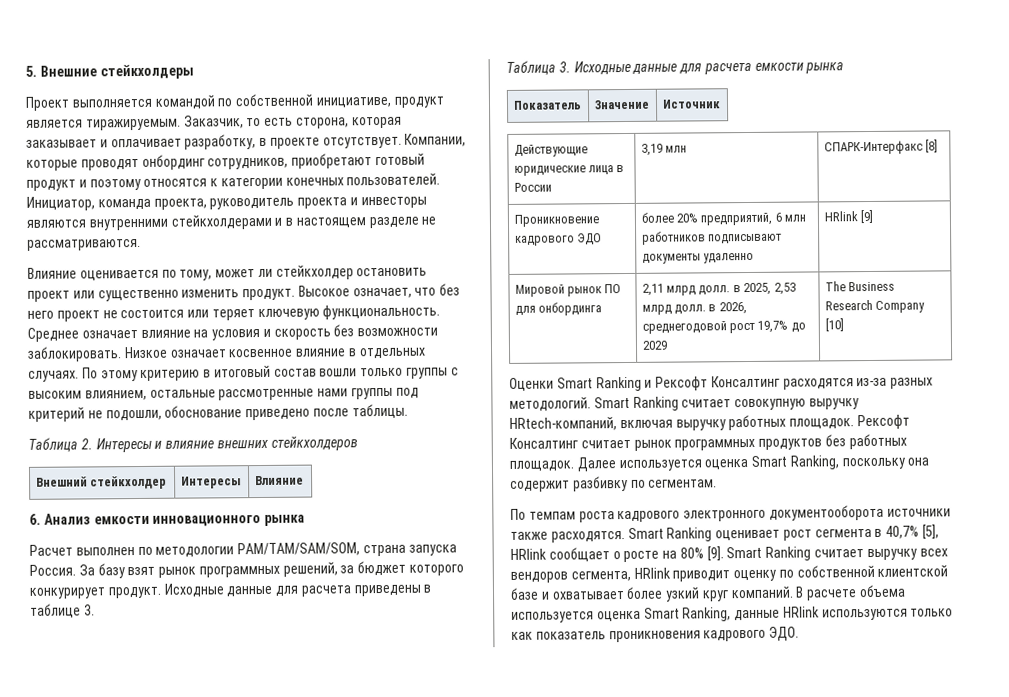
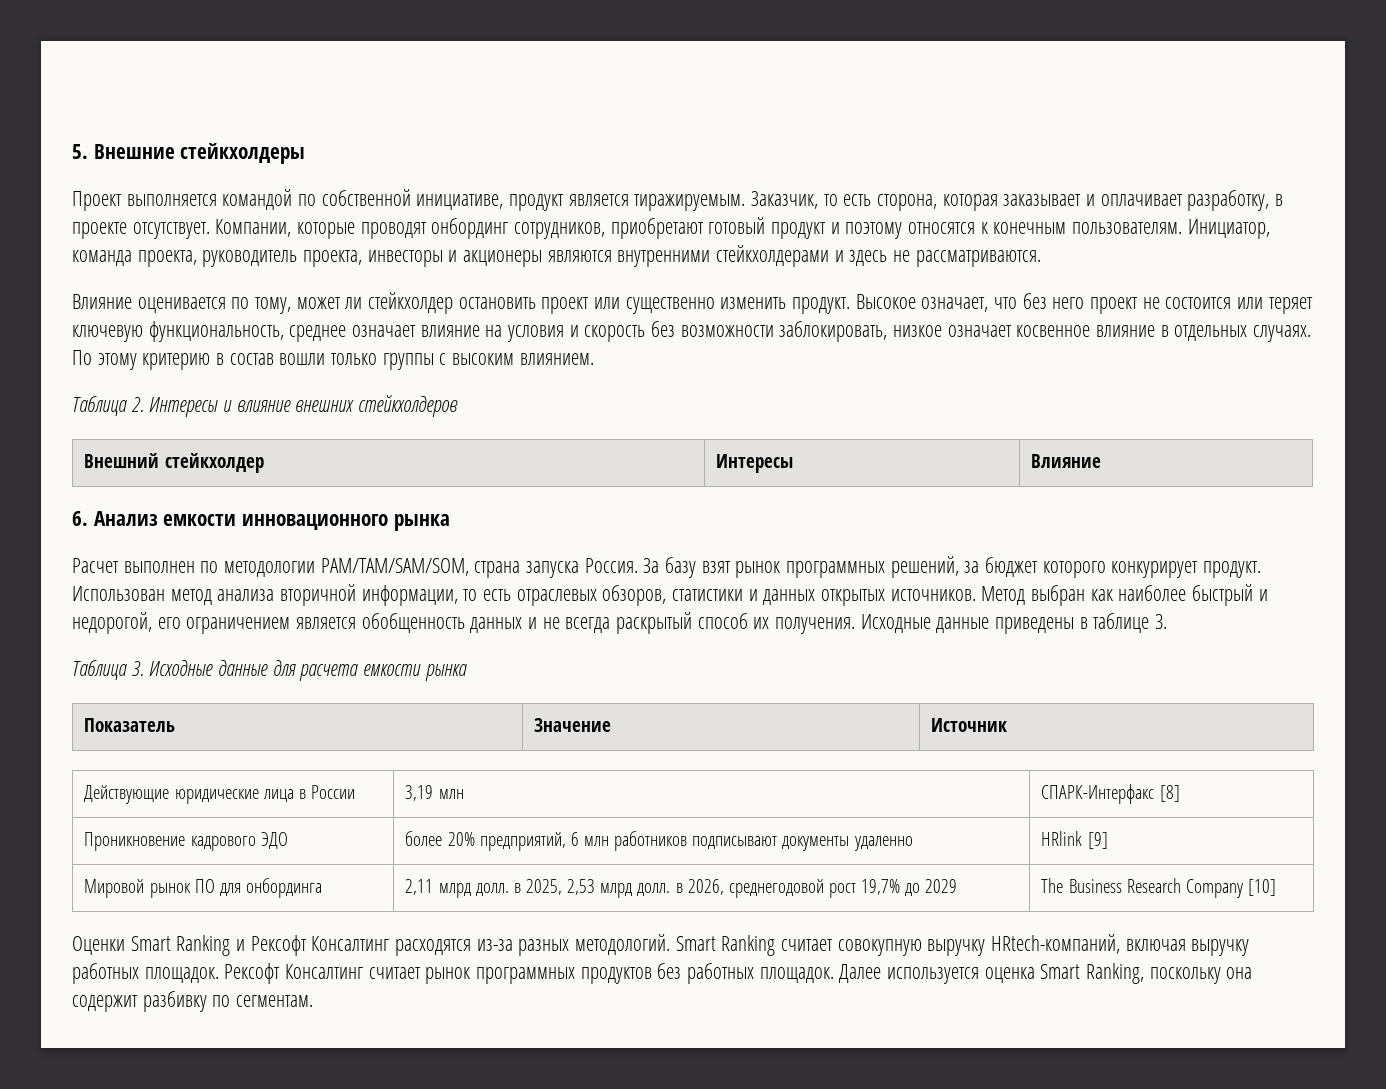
- Компании, которые проводят онбординг сотрудников, приобретают готовый продукт и поэтому относятся к категории конечных пользователей.
+ Компании, которые проводят онбординг сотрудников, приобретают готовый продукт и поэтому относятся к конечным пользователям.
- Инициатор, команда проекта, руководитель проекта и инвесторы являются внутренними стейкхолдерами и в настоящем разделе не рассматриваются.
+ Инициатор, команда проекта, руководитель проекта, инвесторы и акционеры являются внутренними стейкхолдерами и здесь не рассматриваются.
- Высокое означает, что без него проект не состоится или теряет ключевую функциональность. Среднее означает влияние на условия и скорость без возможности заблокировать. Низкое означает косвенное влияние в отдельных случаях.
+ Высокое означает, что без него проект не состоится или теряет ключевую функциональность, среднее означает влияние на условия и скорость без возможности заблокировать, низкое означает косвенное влияние в отдельных случаях.
- По этому критерию в итоговый состав вошли только группы с высоким влиянием, остальные рассмотренные нами группы под критерий не подошли, обоснование приведено после таблицы.
+ По этому критерию в состав вошли только группы с высоким влиянием.
- Исходные данные для расчета приведены в таблице 3.
+ Использован метод анализа вторичной информации, то есть отраслевых обзоров, статистики и данных открытых источников. Метод выбран как наиболее быстрый и недорогой, его ограничением является обобщенность данных и не всегда раскрытый способ их получения. Исходные данные приведены в таблице 3.
- По темпам роста кадрового электронного документооборота источники также расходятся. Smart Ranking оценивает рост сегмента в 40,7% [5], HRlink сообщает о росте на 80% [9]. Smart Ranking считает выручку всех вендоров сегмента, HRlink приводит оценку по собственной клиентской базе и охватывает более узкий круг компаний. В расчете объема используется оценка Smart Ranking, данные HRlink используются только как показатель проникновения кадрового ЭДО.

